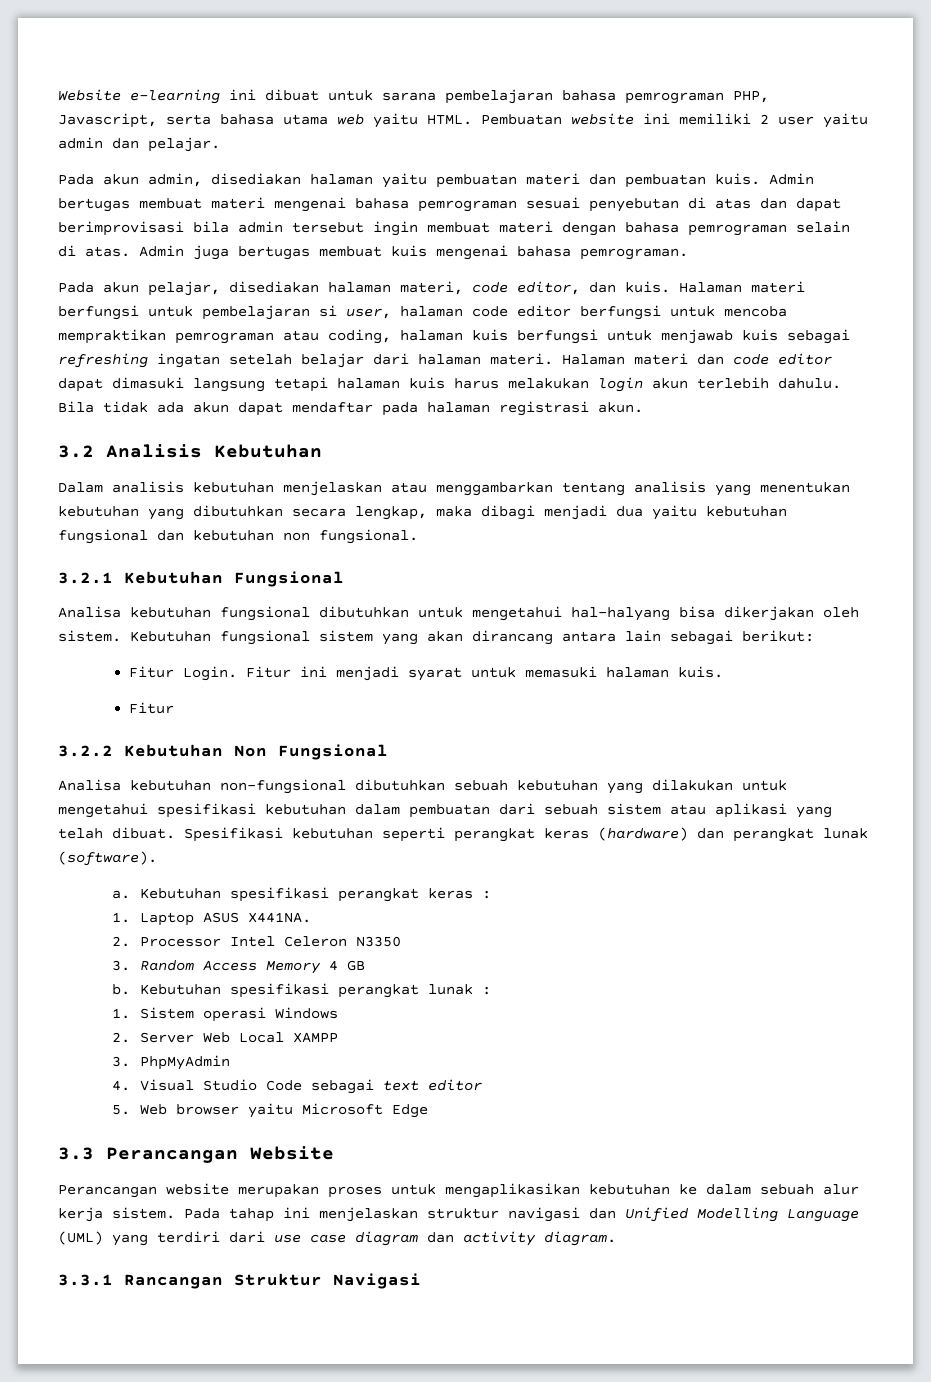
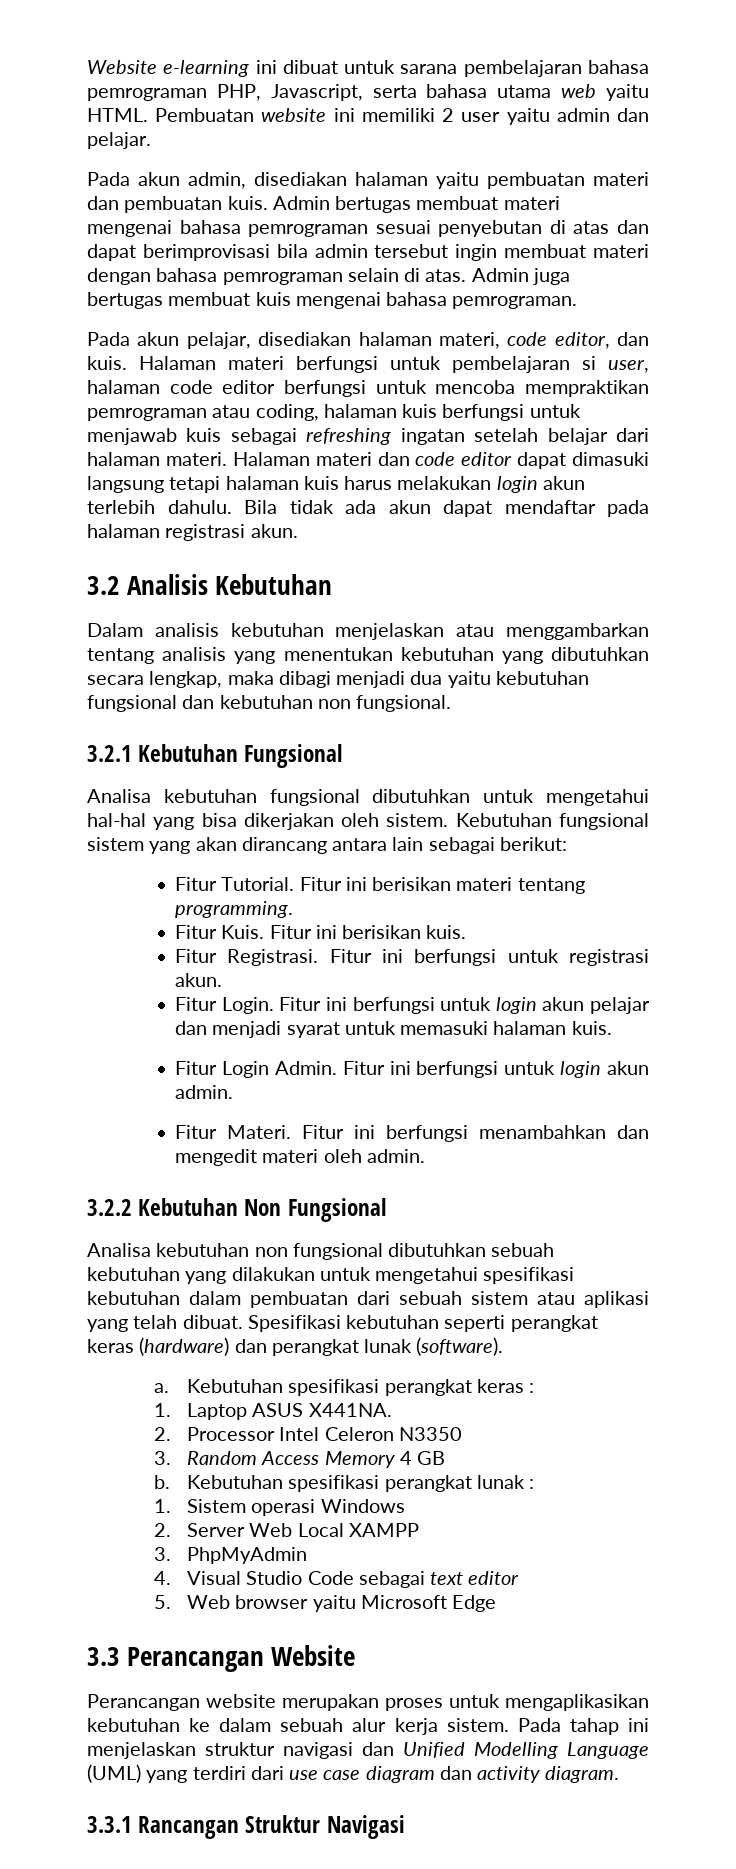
- Analisa kebutuhan fungsional dibutuhkan untuk mengetahui hal-halyang bisa dikerjakan oleh sistem.
+ Analisa kebutuhan fungsional dibutuhkan untuk mengetahui hal-hal yang bisa dikerjakan oleh sistem.
- Fitur Login. Fitur ini menjadi syarat untuk memasuki halaman kuis.
- Fitur
+ Fitur Tutorial. Fitur ini berisikan materi tentang programming.
+ Fitur Kuis. Fitur ini berisikan kuis.
+ Fitur Registrasi. Fitur ini berfungsi untuk registrasi akun.
+ Fitur Login. Fitur ini berfungsi untuk login akun pelajar dan menjadi syarat untuk memasuki halaman kuis.
+ Fitur Login Admin. Fitur ini berfungsi untuk login akun admin.
+ Fitur Materi. Fitur ini berfungsi menambahkan dan mengedit materi oleh admin.
- Analisa kebutuhan non-fungsional dibutuhkan sebuah kebutuhan yang dilakukan untuk mengetahui spesifikasi kebutuhan dalam pembuatan dari sebuah sistem atau aplikasi yang telah dibuat.
+ Analisa kebutuhan non fungsional dibutuhkan sebuah kebutuhan yang dilakukan untuk mengetahui spesifikasi kebutuhan dalam pembuatan dari sebuah sistem atau aplikasi yang telah dibuat.

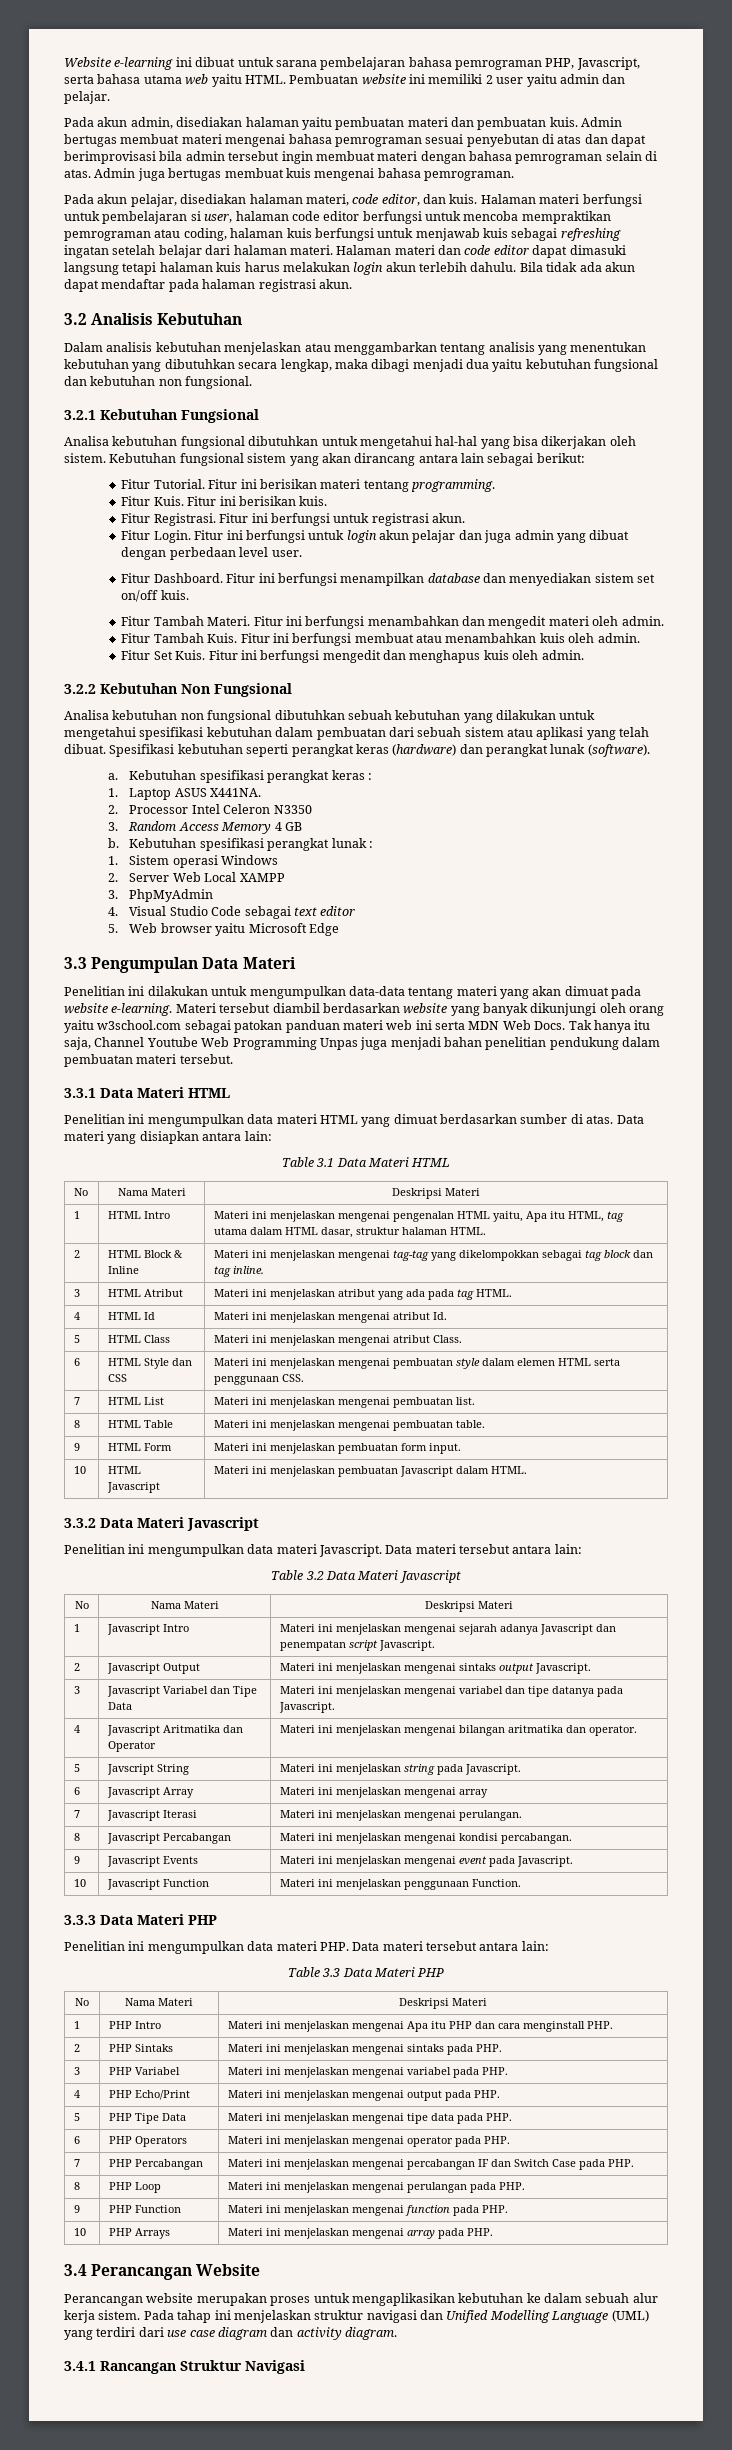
- Fitur ini berfungsi untuk login akun pelajar dan menjadi syarat untuk memasuki halaman kuis.
- Fitur Login Admin. Fitur ini berfungsi untuk login akun admin.
- Fitur Materi.
+ Fitur ini berfungsi untuk login akun pelajar dan juga admin yang dibuat dengan perbedaan level user.
+ Fitur Dashboard. Fitur ini berfungsi menampilkan database dan menyediakan sistem set on/off kuis.
+ Fitur Tambah Materi.
+ Fitur Tambah Kuis. Fitur ini berfungsi membuat atau menambahkan kuis oleh admin.
+ Fitur Set Kuis. Fitur ini berfungsi mengedit dan menghapus kuis oleh admin.
- 3.3 Perancangan Website
+ 3.3 Pengumpulan Data Materi
+ Penelitian ini dilakukan untuk mengumpulkan data-data tentang materi yang akan dimuat pada website e-learning. Materi tersebut diambil berdasarkan website yang banyak dikunjungi oleh orang yaitu w3school.com sebagai patokan panduan materi web ini serta MDN Web Docs. Tak hanya itu saja, Channel Youtube Web Programming Unpas juga menjadi bahan penelitian pendukung dalam pembuatan materi tersebut.
+ 3.3.1 Data Materi HTML
+ Penelitian ini mengumpulkan data materi HTML yang dimuat berdasarkan sumber di atas. Data materi yang disiapkan antara lain:
+ Table 3.1 Data Materi HTML
+ No | Nama Materi | Deskripsi Materi
+ 1 | HTML Intro | Materi ini menjelaskan mengenai pengenalan HTML yaitu, Apa itu HTML, tag utama dalam HTML dasar, struktur halaman HTML.
+ 2 | HTML Block & Inline | Materi ini menjelaskan mengenai tag-tag yang dikelompokkan sebagai tag block dan tag inline.
+ 3 | HTML Atribut | Materi ini menjelaskan atribut yang ada pada tag HTML.
+ 4 | HTML Id | Materi ini menjelaskan mengenai atribut Id.
+ 5 | HTML Class | Materi ini menjelaskan mengenai atribut Class.
+ 6 | HTML Style dan CSS | Materi ini menjelaskan mengenai pembuatan style dalam elemen HTML serta penggunaan CSS.
+ 7 | HTML List | Materi ini menjelaskan mengenai pembuatan list.
+ 8 | HTML Table | Materi ini menjelaskan mengenai pembuatan table.
+ 9 | HTML Form | Materi ini menjelaskan pembuatan form input.
+ 10 | HTML Javascript | Materi ini menjelaskan pembuatan Javascript dalam HTML.
+ 3.3.2 Data Materi Javascript
+ Penelitian ini mengumpulkan data materi Javascript. Data materi tersebut antara lain:
+ Table 3.2 Data Materi Javascript
+ No | Nama Materi | Deskripsi Materi
+ 1 | Javascript Intro | Materi ini menjelaskan mengenai sejarah adanya Javascript dan penempatan script Javascript.
+ 2 | Javascript Output | Materi ini menjelaskan mengenai sintaks output Javascript.
+ 3 | Javascript Variabel dan Tipe Data | Materi ini menjelaskan mengenai variabel dan tipe datanya pada Javascript.
+ 4 | Javascript Aritmatika dan Operator | Materi ini menjelaskan mengenai bilangan aritmatika dan operator.
+ 5 | Javscript String | Materi ini menjelaskan string pada Javascript.
+ 6 | Javascript Array | Materi ini menjelaskan mengenai array
+ 7 | Javascript Iterasi | Materi ini menjelaskan mengenai perulangan.
+ 8 | Javascript Percabangan | Materi ini menjelaskan mengenai kondisi percabangan.
+ 9 | Javascript Events | Materi ini menjelaskan mengenai event pada Javascript.
+ 10 | Javascript Function | Materi ini menjelaskan penggunaan Function.
+ 3.3.3 Data Materi PHP
+ Penelitian ini mengumpulkan data materi PHP. Data materi tersebut antara lain:
+ Table 3.3 Data Materi PHP
+ No | Nama Materi | Deskripsi Materi
+ 1 | PHP Intro | Materi ini menjelaskan mengenai Apa itu PHP dan cara menginstall PHP.
+ 2 | PHP Sintaks | Materi ini menjelaskan mengenai sintaks pada PHP.
+ 3 | PHP Variabel | Materi ini menjelaskan mengenai variabel pada PHP.
+ 4 | PHP Echo/Print | Materi ini menjelaskan mengenai output pada PHP.
+ 5 | PHP Tipe Data | Materi ini menjelaskan mengenai tipe data pada PHP.
+ 6 | PHP Operators | Materi ini menjelaskan mengenai operator pada PHP.
+ 7 | PHP Percabangan | Materi ini menjelaskan mengenai percabangan IF dan Switch Case pada PHP.
+ 8 | PHP Loop | Materi ini menjelaskan mengenai perulangan pada PHP.
+ 9 | PHP Function | Materi ini menjelaskan mengenai function pada PHP.
+ 10 | PHP Arrays | Materi ini menjelaskan mengenai array pada PHP.
+ 3.4 Perancangan Website
- 3.3.1 Rancangan Struktur Navigasi
+ 3.4.1 Rancangan Struktur Navigasi

